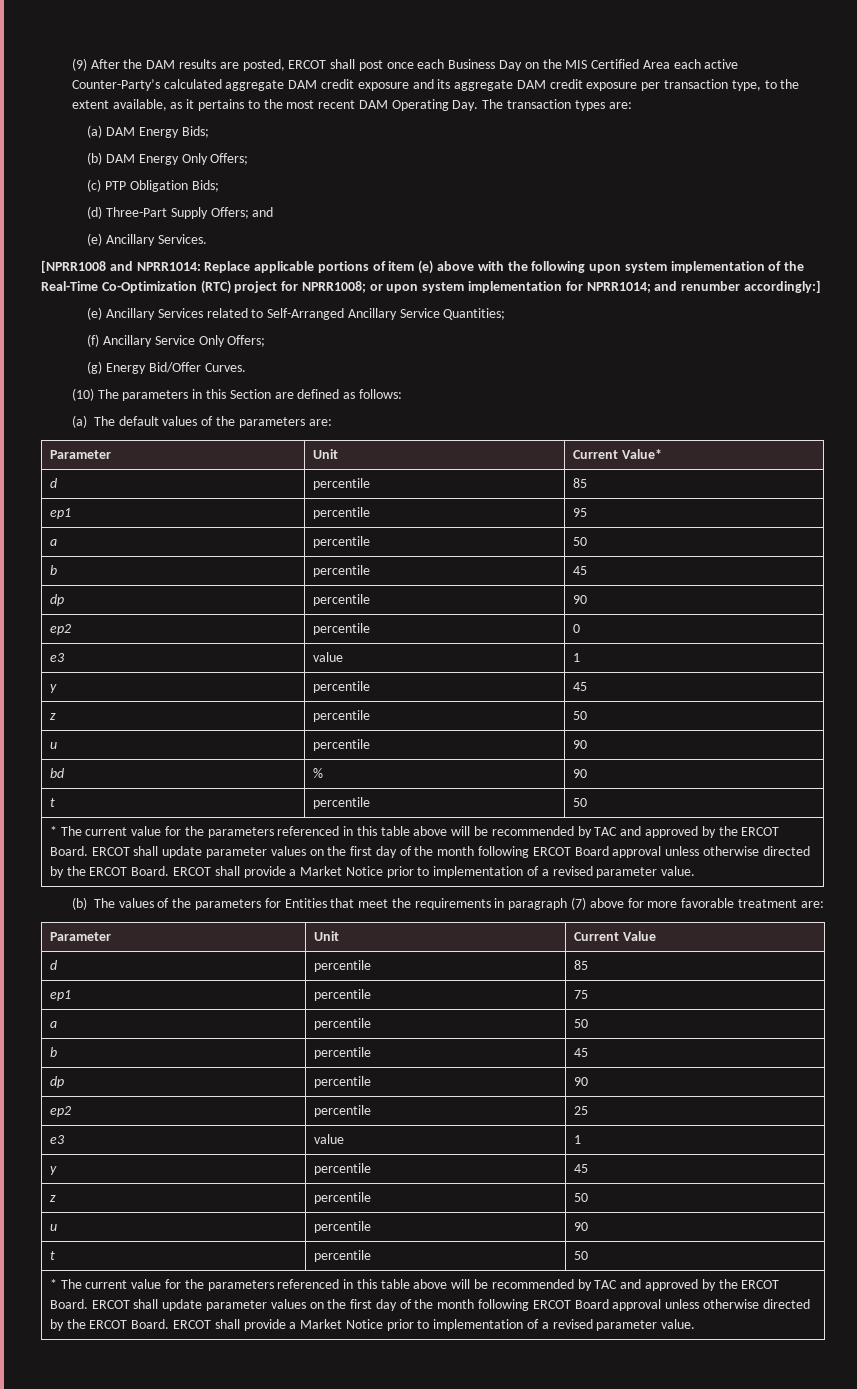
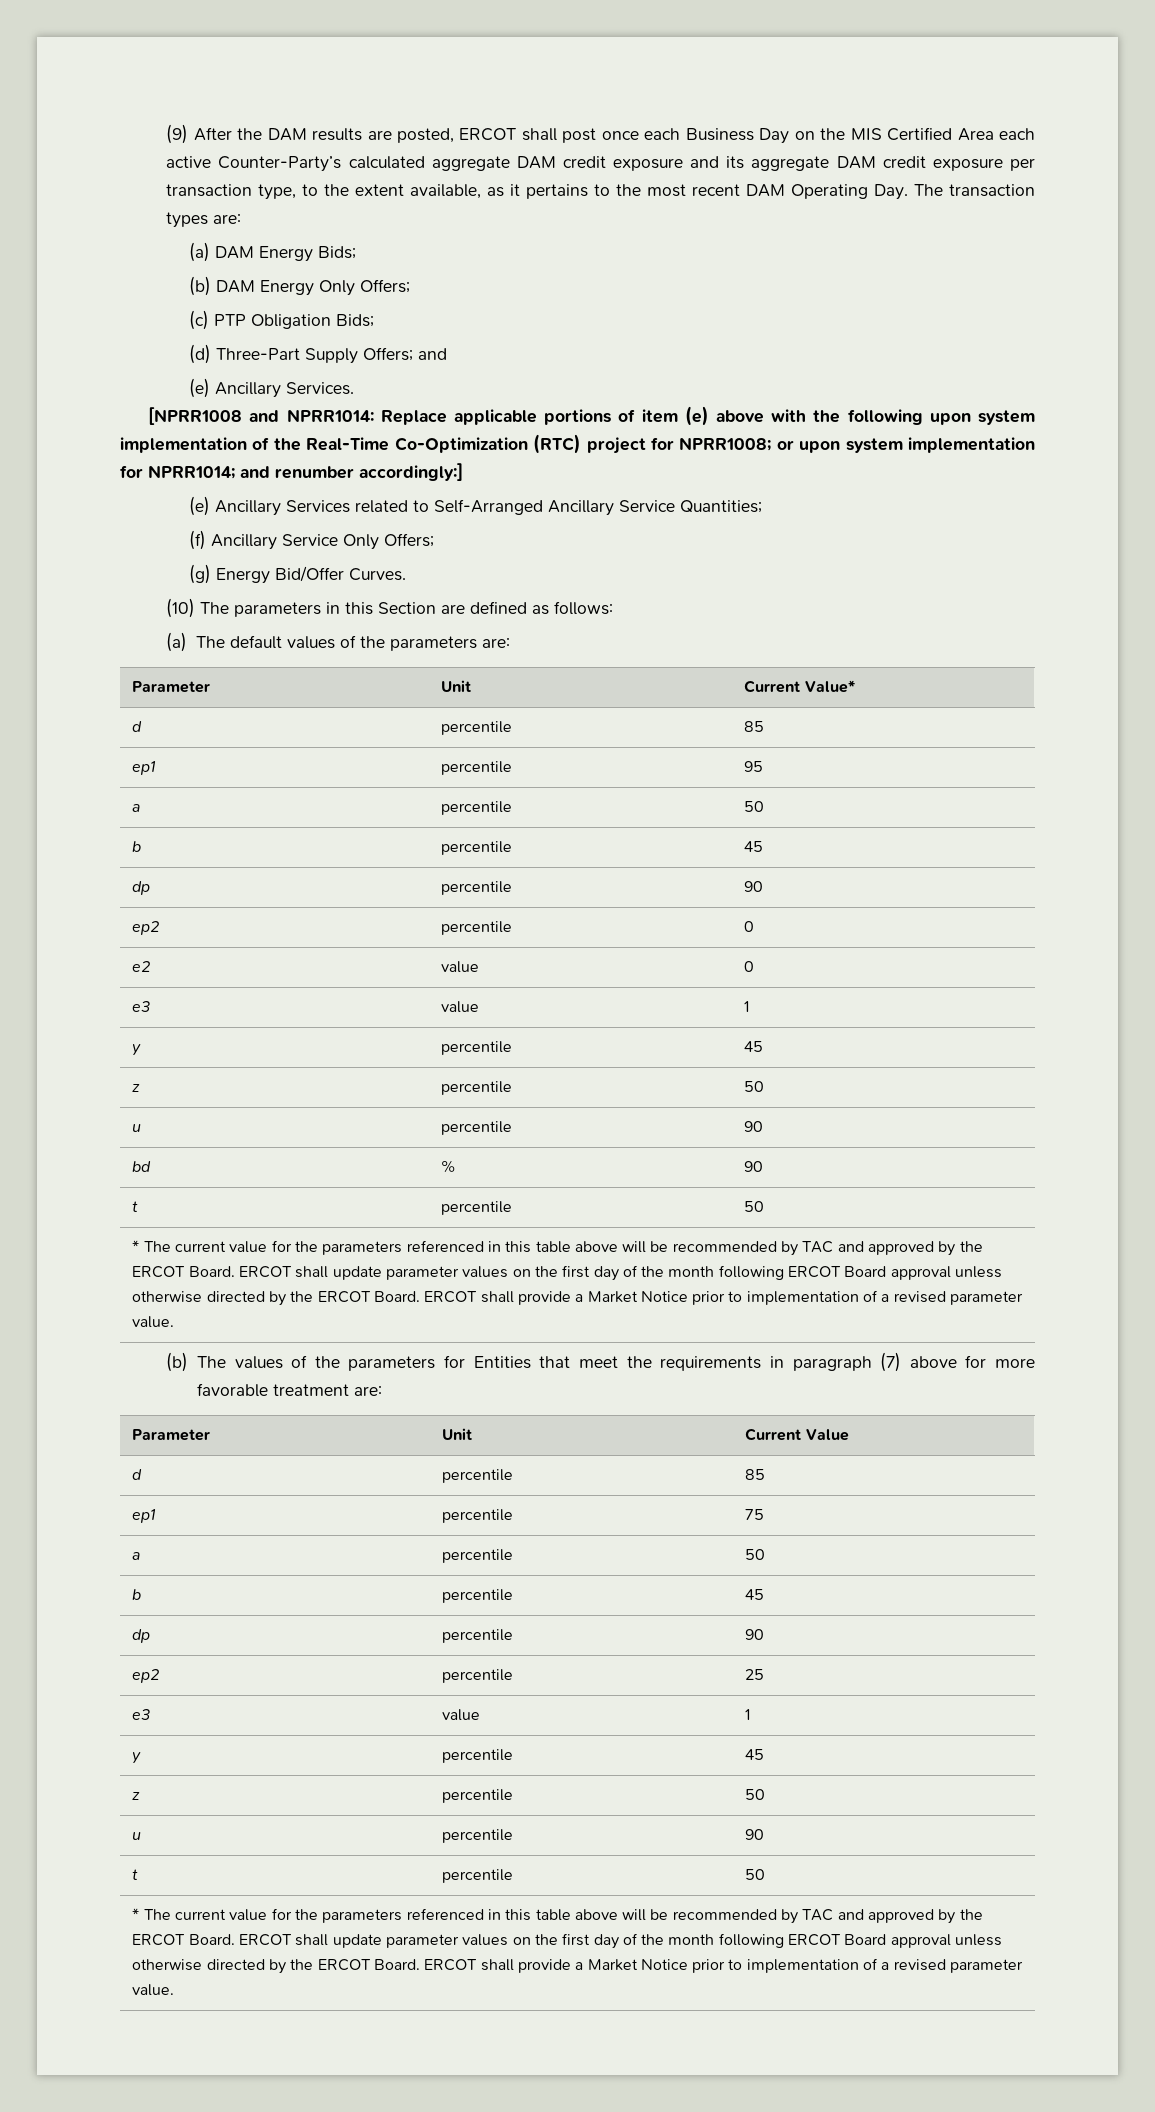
+ e2 | value | 0

